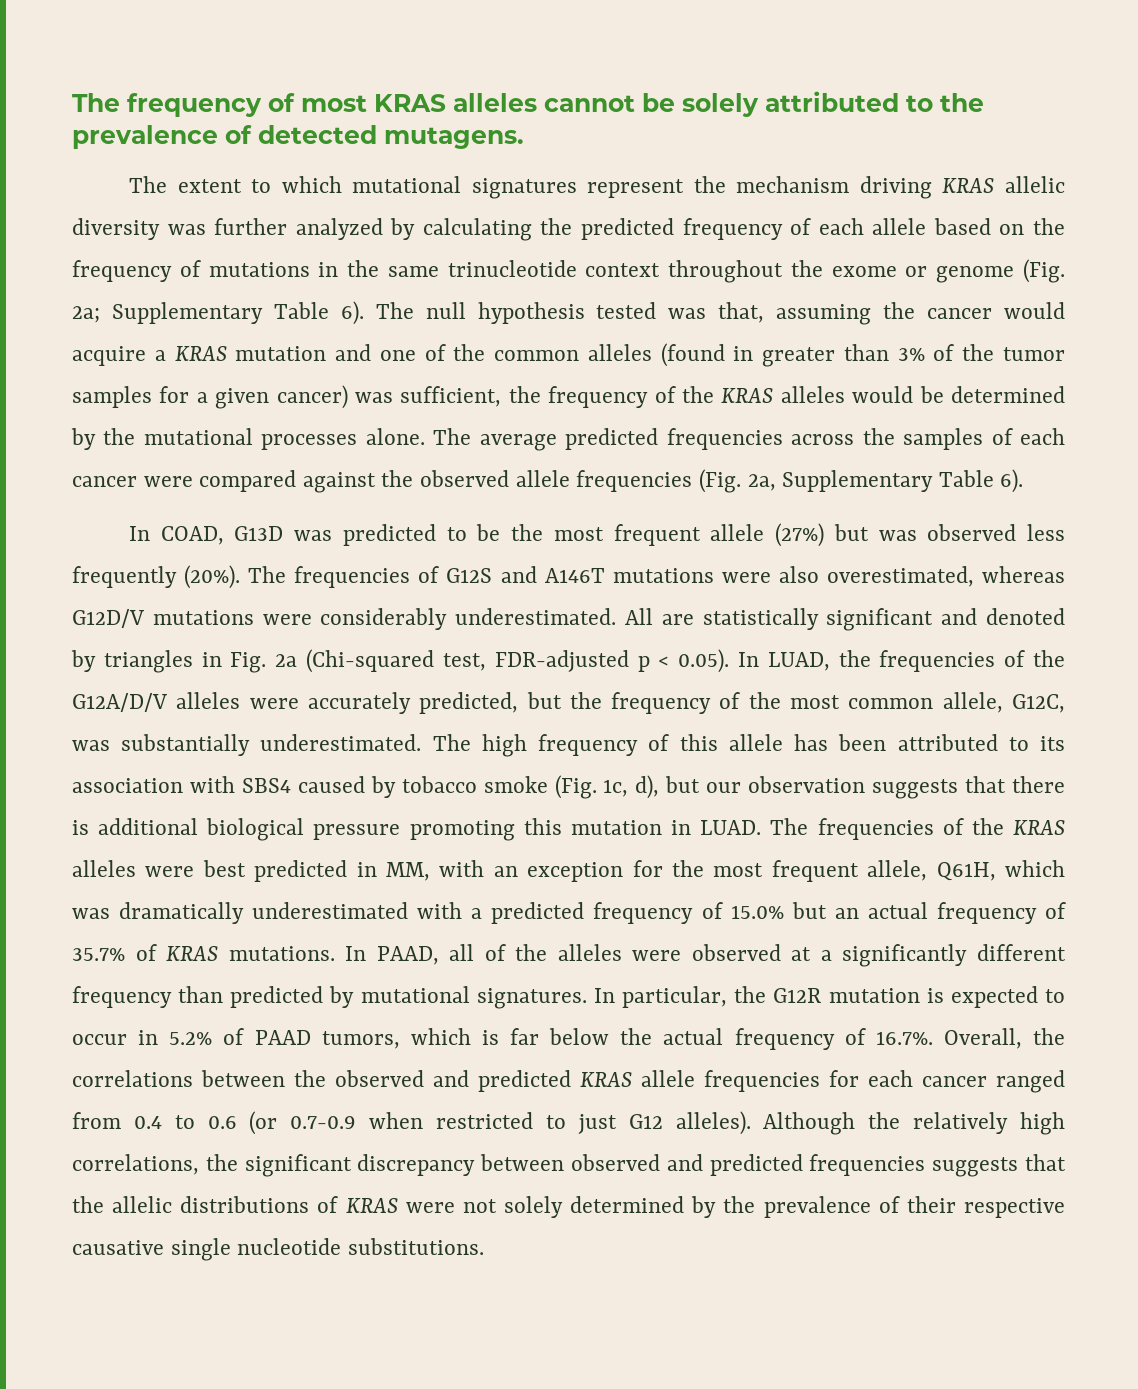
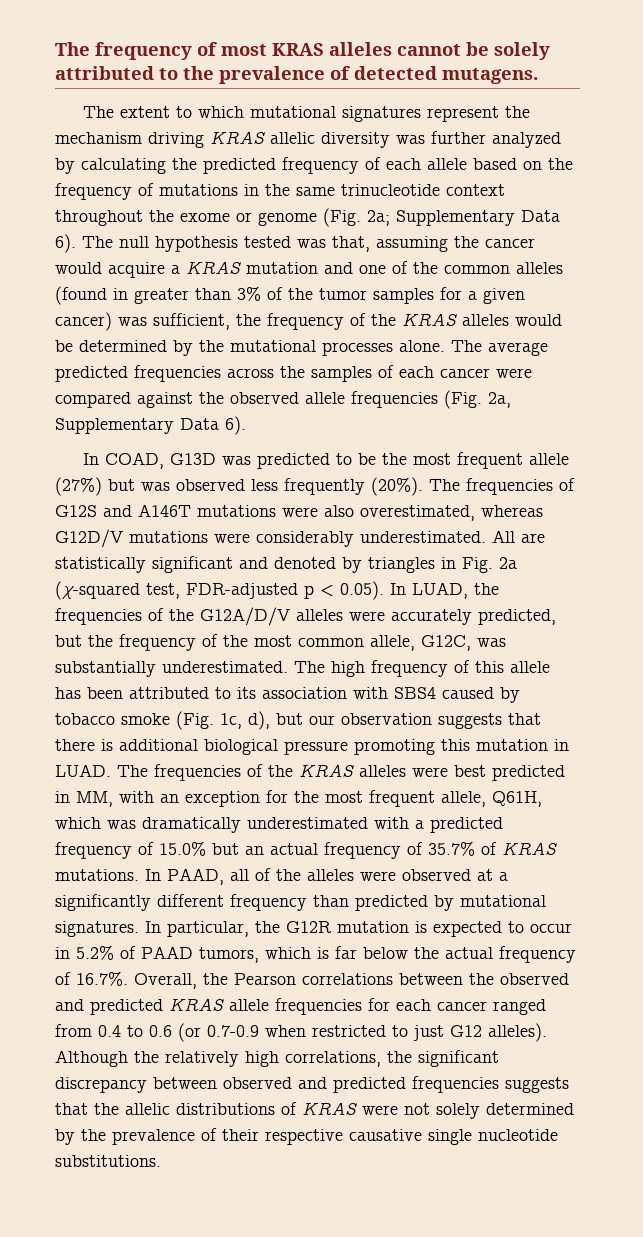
- The extent to which mutational signatures represent the mechanism driving KRAS allelic diversity was further analyzed by calculating the predicted frequency of each allele based on the frequency of mutations in the same trinucleotide context throughout the exome or genome (Fig. 2a; Supplementary Table 6).
+ The extent to which mutational signatures represent the mechanism driving KRAS allelic diversity was further analyzed by calculating the predicted frequency of each allele based on the frequency of mutations in the same trinucleotide context throughout the exome or genome (Fig. 2a; Supplementary Data 6).
- The average predicted frequencies across the samples of each cancer were compared against the observed allele frequencies (Fig. 2a, Supplementary Table 6).
+ The average predicted frequencies across the samples of each cancer were compared against the observed allele frequencies (Fig. 2a, Supplementary Data 6).
- All are statistically significant and denoted by triangles in Fig. 2a (Chi-squared test, FDR-adjusted p < 0.05). In LUAD, the frequencies of the G12A/D/V alleles were accurately predicted, but the frequency of the most common allele, G12C, was substantially underestimated.
+ All are statistically significant and denoted by triangles in Fig. 2a (χ-squared test, FDR-adjusted p < 0.05). In LUAD, the frequencies of the G12A/D/V alleles were accurately predicted, but the frequency of the most common allele, G12C, was substantially underestimated.
- In particular, the G12R mutation is expected to occur in 5.2% of PAAD tumors, which is far below the actual frequency of 16.7%. Overall, the correlations between the observed and predicted KRAS allele frequencies for each cancer ranged from 0.4 to 0.6 (or 0.7-0.9 when restricted to just G12 alleles).
+ In particular, the G12R mutation is expected to occur in 5.2% of PAAD tumors, which is far below the actual frequency of 16.7%. Overall, the Pearson correlations between the observed and predicted KRAS allele frequencies for each cancer ranged from 0.4 to 0.6 (or 0.7-0.9 when restricted to just G12 alleles).

